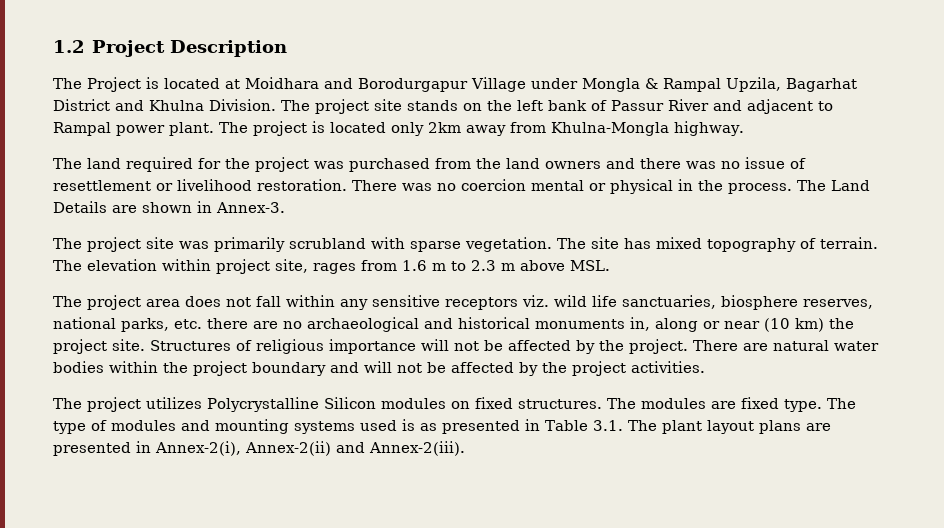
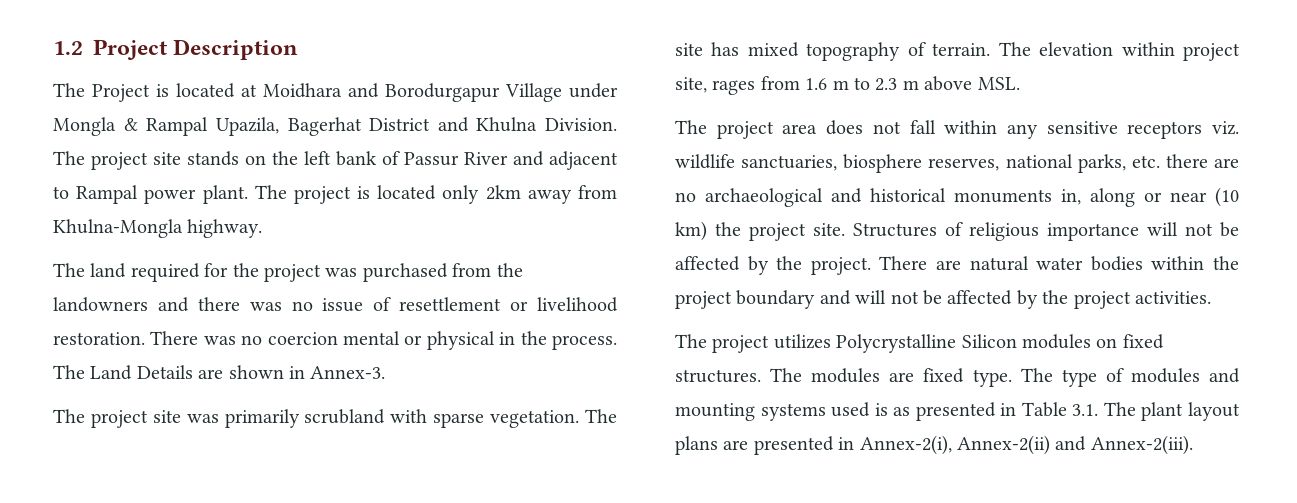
- The Project is located at Moidhara and Borodurgapur Village under Mongla & Rampal Upzila, Bagarhat District and Khulna Division.
+ The Project is located at Moidhara and Borodurgapur Village under Mongla & Rampal Upazila, Bagerhat District and Khulna Division.
- The land required for the project was purchased from the land owners and there was no issue of resettlement or livelihood restoration.
+ The land required for the project was purchased from the landowners and there was no issue of resettlement or livelihood restoration.
- The project area does not fall within any sensitive receptors viz. wild life sanctuaries, biosphere reserves, national parks, etc. there are no archaeological and historical monuments in, along or near (10 km) the project site.
+ The project area does not fall within any sensitive receptors viz. wildlife sanctuaries, biosphere reserves, national parks, etc. there are no archaeological and historical monuments in, along or near (10 km) the project site.

